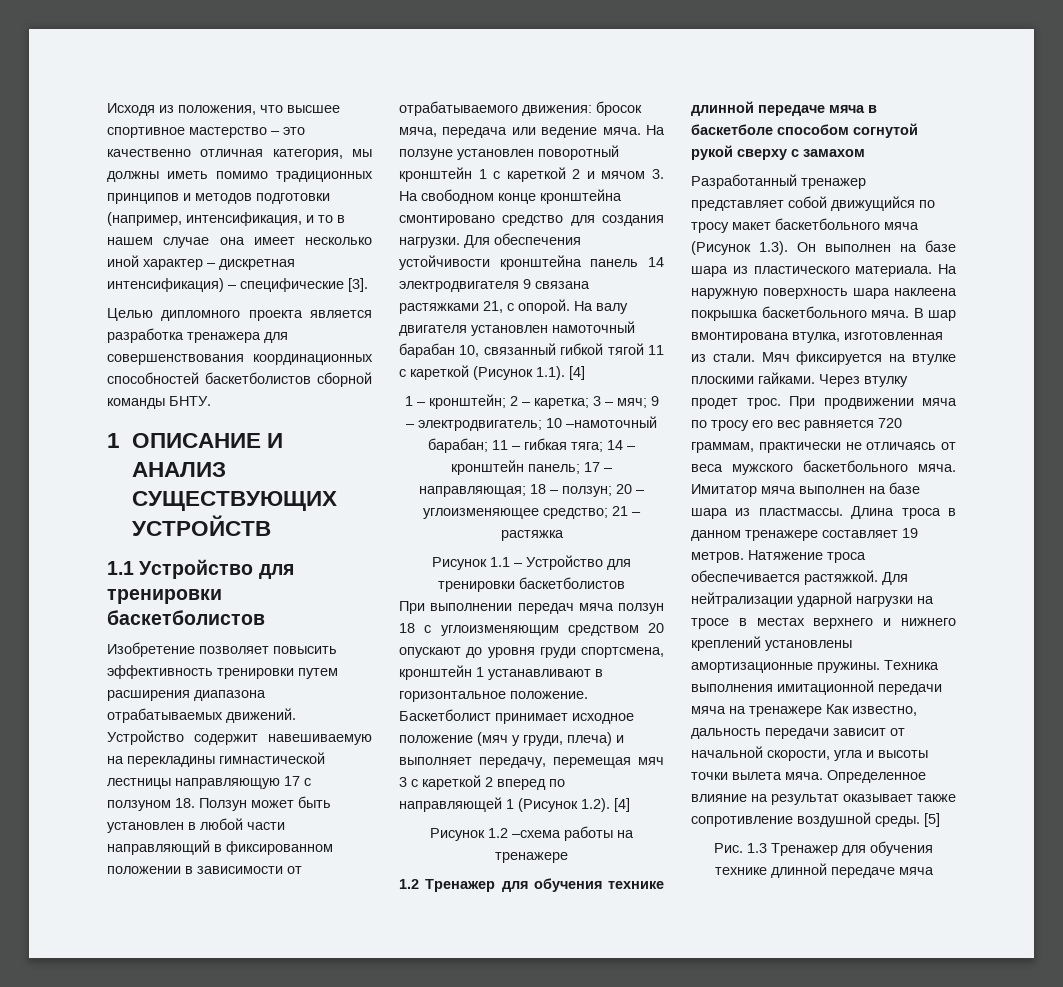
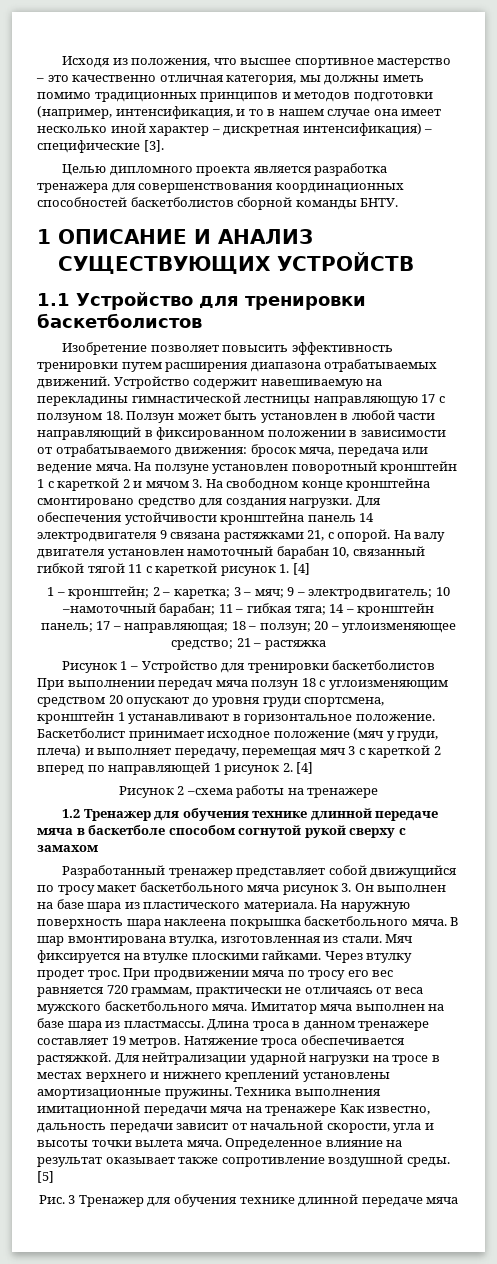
- На валу двигателя установлен намоточный барабан 10, связанный гибкой тягой 11 с кареткой (Рисунок 1.1). [4]
+ На валу двигателя установлен намоточный барабан 10, связанный гибкой тягой 11 с кареткой рисунок 1. [4]
- Рисунок 1.1 – Устройство для тренировки баскетболистов
+ Рисунок 1 – Устройство для тренировки баскетболистов
- Баскетболист принимает исходное положение (мяч у груди, плеча) и выполняет передачу, перемещая мяч 3 с кареткой 2 вперед по направляющей 1 (Рисунок 1.2). [4]
+ Баскетболист принимает исходное положение (мяч у груди, плеча) и выполняет передачу, перемещая мяч 3 с кареткой 2 вперед по направляющей 1 рисунок 2. [4]
- Рисунок 1.2 –схема работы на тренажере
+ Рисунок 2 –схема работы на тренажере
- Разработанный тренажер представляет собой движущийся по тросу макет баскетбольного мяча (Рисунок 1.3). Он выполнен на базе шара из пластического материала.
+ Разработанный тренажер представляет собой движущийся по тросу макет баскетбольного мяча рисунок 3. Он выполнен на базе шара из пластического материала.
- Рис. 1.3 Тренажер для обучения технике длинной передаче мяча
+ Рис. 3 Тренажер для обучения технике длинной передаче мяча

